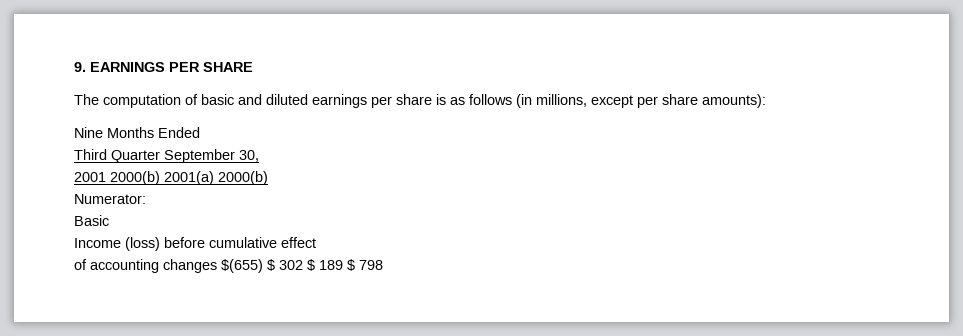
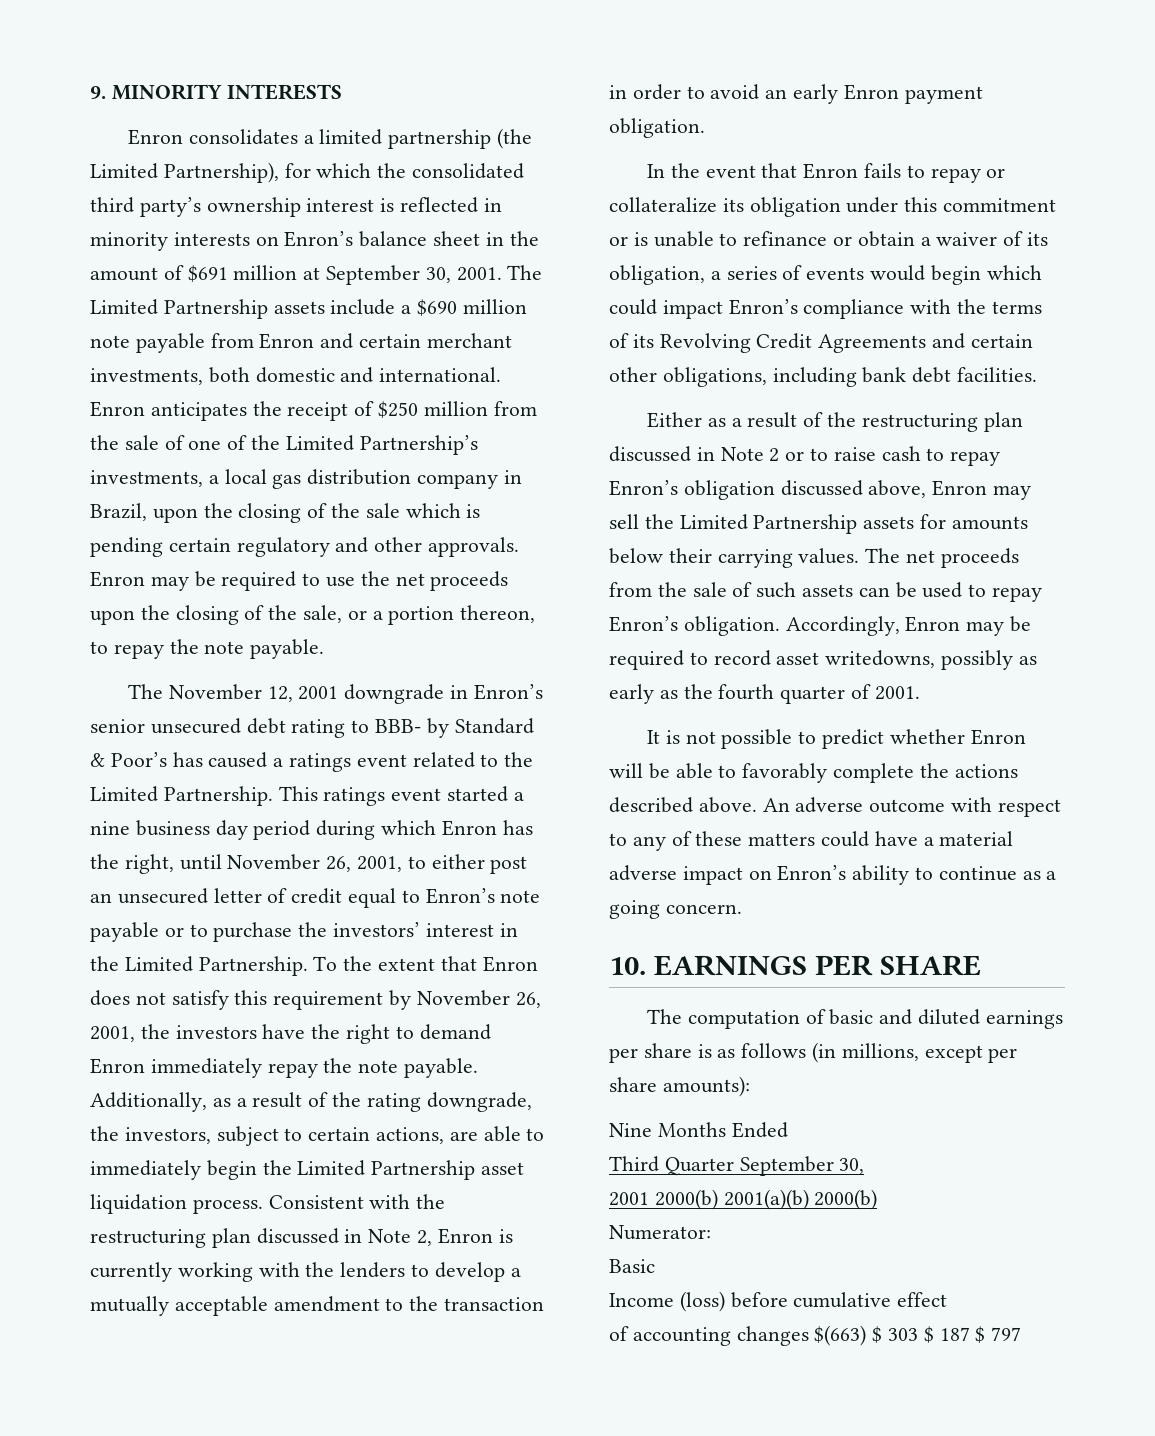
- 9. EARNINGS PER SHARE
+ 9. MINORITY INTERESTS
+ Enron consolidates a limited partnership (the Limited Partnership), for which the consolidated third party’s ownership interest is reflected in minority interests on Enron’s balance sheet in the amount of $691 million at September 30, 2001. The Limited Partnership assets include a $690 million note payable from Enron and certain merchant investments, both domestic and international. Enron anticipates the receipt of $250 million from the sale of one of the Limited Partnership’s investments, a local gas distribution company in Brazil, upon the closing of the sale which is pending certain regulatory and other approvals. Enron may be required to use the net proceeds upon the closing of the sale, or a portion thereon, to repay the note payable.
+ The November 12, 2001 downgrade in Enron’s senior unsecured debt rating to BBB- by Standard & Poor’s has caused a ratings event related to the Limited Partnership. This ratings event started a nine business day period during which Enron has the right, until November 26, 2001, to either post an unsecured letter of credit equal to Enron’s note payable or to purchase the investors’ interest in the Limited Partnership. To the extent that Enron does not satisfy this requirement by November 26, 2001, the investors have the right to demand Enron immediately repay the note payable. Additionally, as a result of the rating downgrade, the investors, subject to certain actions, are able to immediately begin the Limited Partnership asset liquidation process. Consistent with the restructuring plan discussed in Note 2, Enron is currently working with the lenders to develop a mutually acceptable amendment to the transaction in order to avoid an early Enron payment obligation.
+ In the event that Enron fails to repay or collateralize its obligation under this commitment or is unable to refinance or obtain a waiver of its obligation, a series of events would begin which could impact Enron’s compliance with the terms of its Revolving Credit Agreements and certain other obligations, including bank debt facilities.
+ Either as a result of the restructuring plan discussed in Note 2 or to raise cash to repay Enron’s obligation discussed above, Enron may sell the Limited Partnership assets for amounts below their carrying values. The net proceeds from the sale of such assets can be used to repay Enron’s obligation. Accordingly, Enron may be required to record asset writedowns, possibly as early as the fourth quarter of 2001.
+ It is not possible to predict whether Enron will be able to favorably complete the actions described above. An adverse outcome with respect to any of these matters could have a material adverse impact on Enron’s ability to continue as a going concern.
+ 10. EARNINGS PER SHARE
- 2001 2000(b) 2001(a) 2000(b)
+ 2001 2000(b) 2001(a)(b) 2000(b)
- of accounting changes $(655) $ 302 $ 189 $ 798
+ of accounting changes $(663) $ 303 $ 187 $ 797

